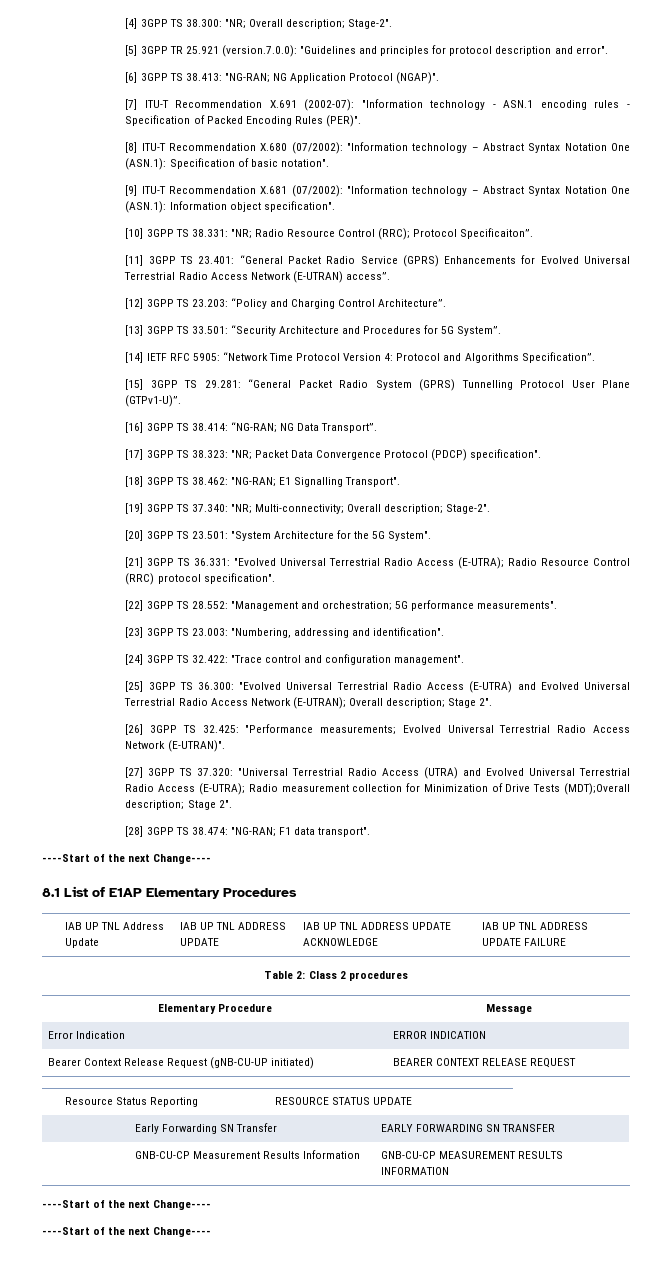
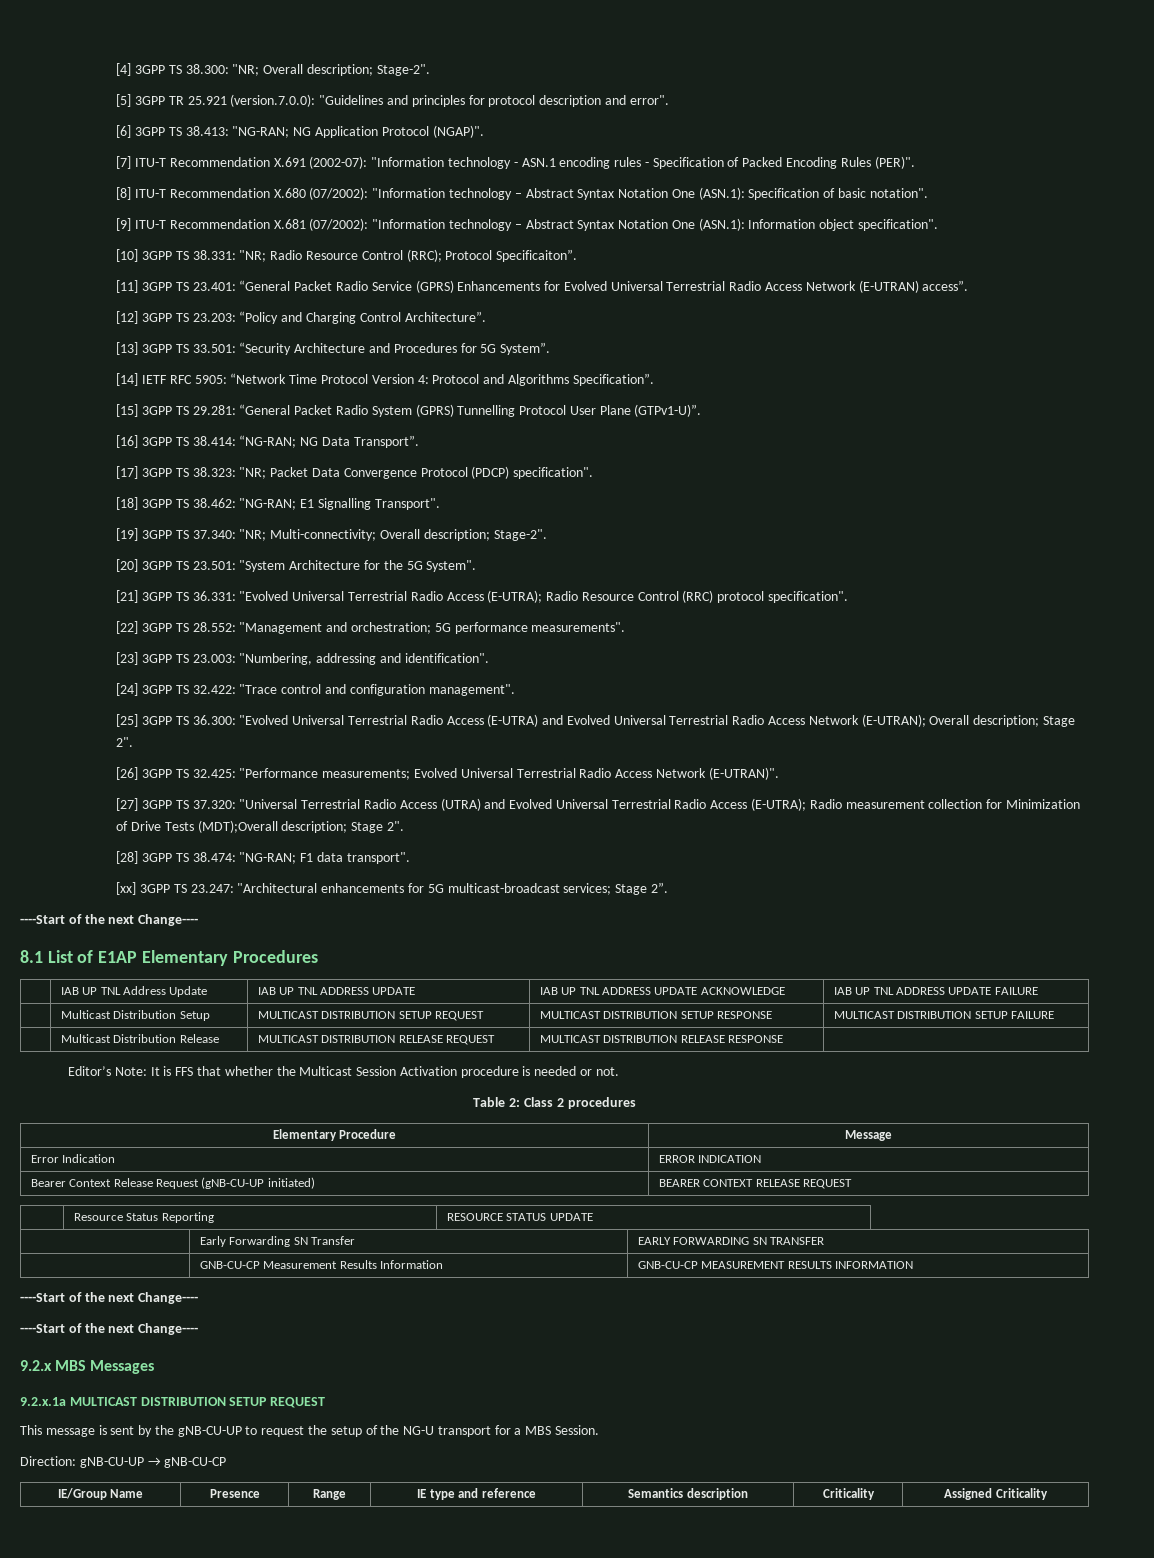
+ [xx] 3GPP TS 23.247: "Architectural enhancements for 5G multicast-broadcast services; Stage 2”.
+ | Multicast Distribution Setup | MULTICAST DISTRIBUTION SETUP REQUEST | MULTICAST DISTRIBUTION SETUP RESPONSE | MULTICAST DISTRIBUTION SETUP FAILURE
+ | Multicast Distribution Release | MULTICAST DISTRIBUTION RELEASE REQUEST | MULTICAST DISTRIBUTION RELEASE RESPONSE |
+ Editor’s Note: It is FFS that whether the Multicast Session Activation procedure is needed or not.
+ 9.2.x MBS Messages
+ 9.2.x.1a MULTICAST DISTRIBUTION SETUP REQUEST
+ This message is sent by the gNB-CU-UP to request the setup of the NG-U transport for a MBS Session.
+ Direction: gNB-CU-UP → gNB-CU-CP
+ IE/Group Name | Presence | Range | IE type and reference | Semantics description | Criticality | Assigned Criticality

